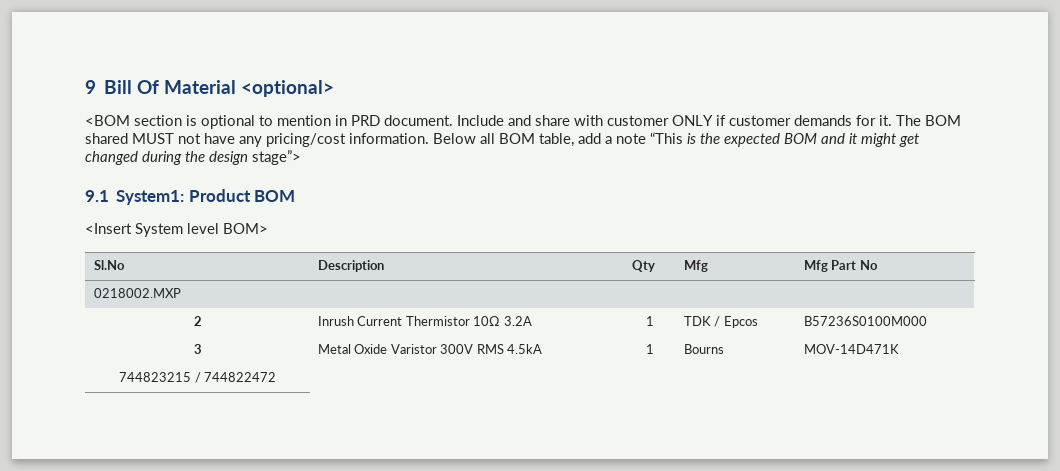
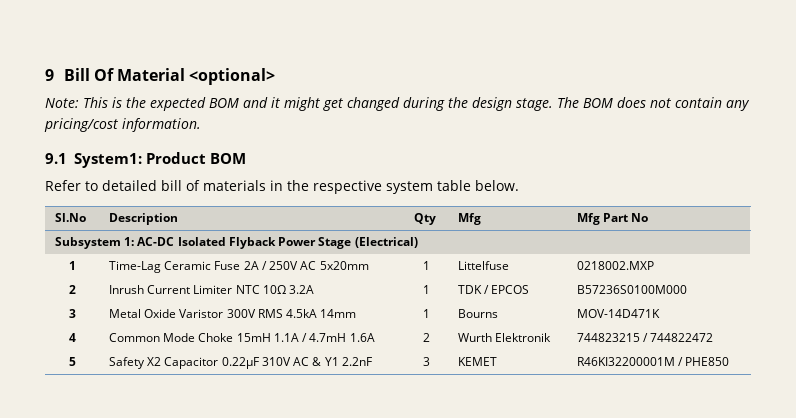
- <BOM section is optional to mention in PRD document. Include and share with customer ONLY if customer demands for it. The BOM shared MUST not have any pricing/cost information. Below all BOM table, add a note “This is the expected BOM and it might get changed during the design stage”>
+ Note: This is the expected BOM and it might get changed during the design stage. The BOM does not contain any pricing/cost information.
  9.1 System1: Product BOM
- <Insert System level BOM>
+ Refer to detailed bill of materials in the respective system table below.
- 0218002.MXP
+ Subsystem 1: AC-DC Isolated Flyback Power Stage (Electrical)
+ 1 | Time-Lag Ceramic Fuse 2A / 250V AC 5x20mm | 1 | Littelfuse | 0218002.MXP
- 2 | Inrush Current Thermistor 10Ω 3.2A | 1 | TDK / Epcos | B57236S0100M000
+ 2 | Inrush Current Limiter NTC 10Ω 3.2A | 1 | TDK / EPCOS | B57236S0100M000
- 3 | Metal Oxide Varistor 300V RMS 4.5kA | 1 | Bourns | MOV-14D471K
+ 3 | Metal Oxide Varistor 300V RMS 4.5kA 14mm | 1 | Bourns | MOV-14D471K
- 744823215 / 744822472
+ 4 | Common Mode Choke 15mH 1.1A / 4.7mH 1.6A | 2 | Wurth Elektronik | 744823215 / 744822472
+ 5 | Safety X2 Capacitor 0.22µF 310V AC & Y1 2.2nF | 3 | KEMET | R46KI32200001M / PHE850

